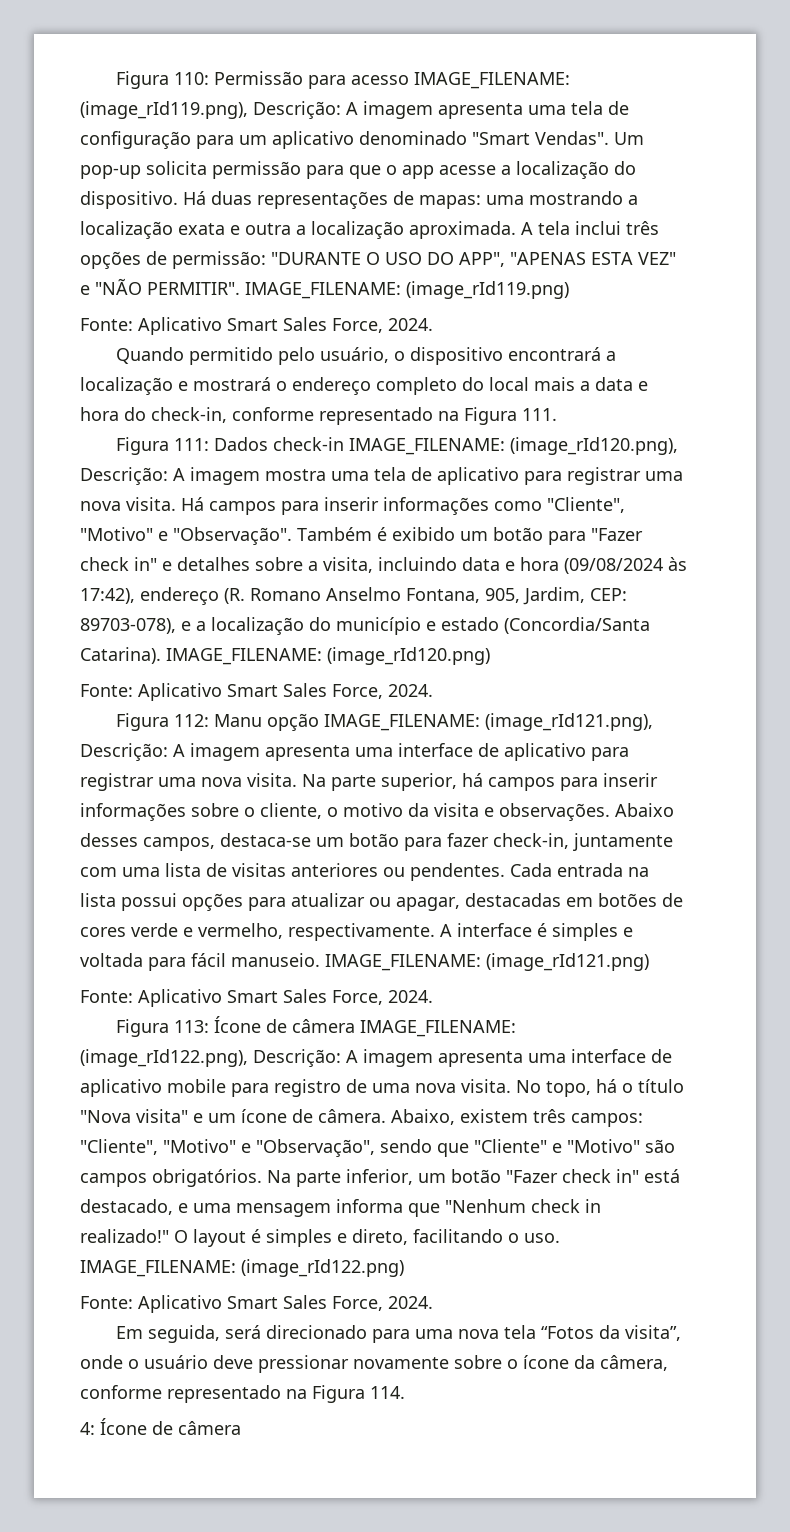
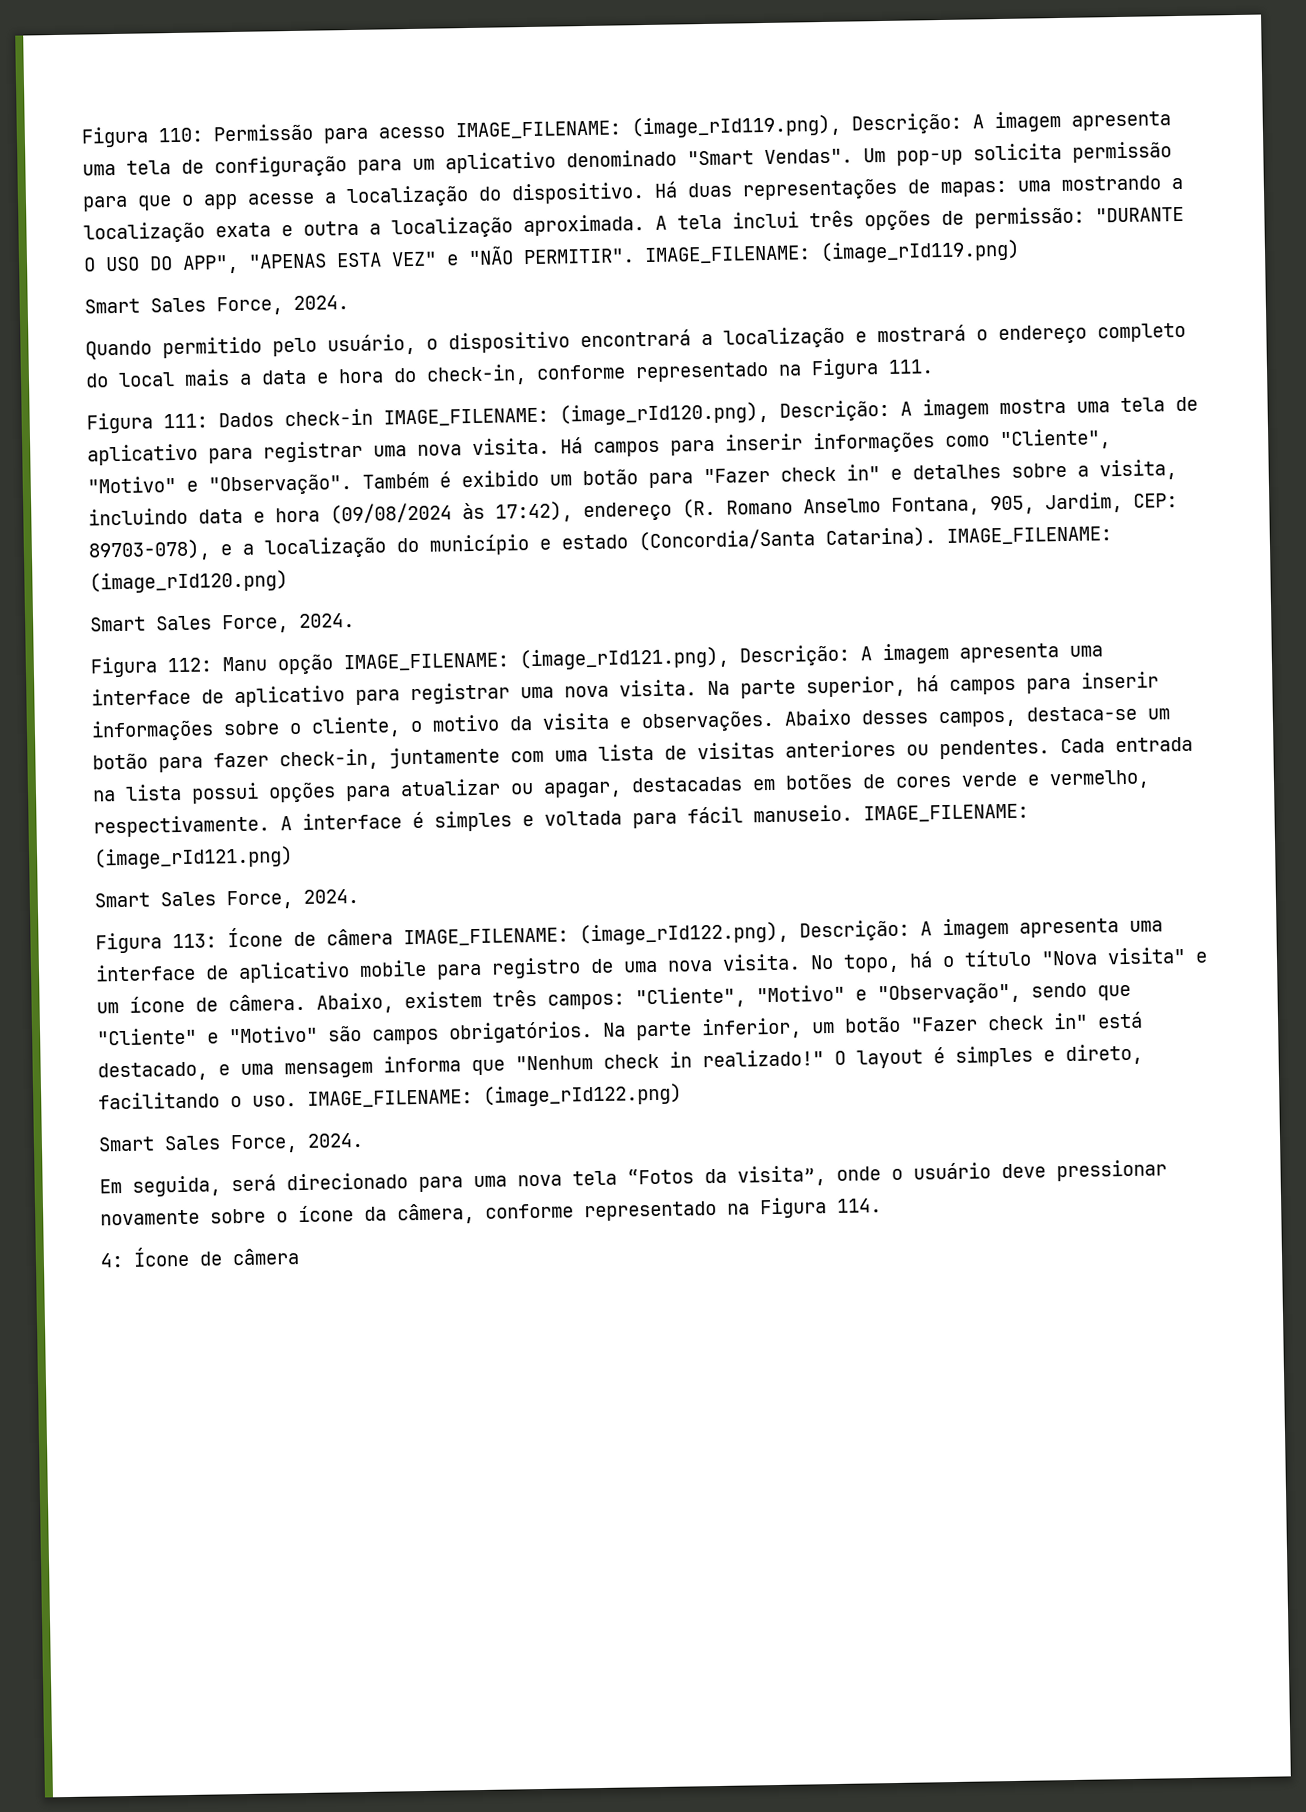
  IMAGE_FILENAME: (image_rId119.png)
- Fonte: Aplicativo Smart Sales Force, 2024.
+ Smart Sales Force, 2024.
  IMAGE_FILENAME: (image_rId120.png)
- Fonte: Aplicativo Smart Sales Force, 2024.
+ Smart Sales Force, 2024.
  IMAGE_FILENAME: (image_rId121.png)
- Fonte: Aplicativo Smart Sales Force, 2024.
+ Smart Sales Force, 2024.
  IMAGE_FILENAME: (image_rId122.png)
- Fonte: Aplicativo Smart Sales Force, 2024.
+ Smart Sales Force, 2024.

